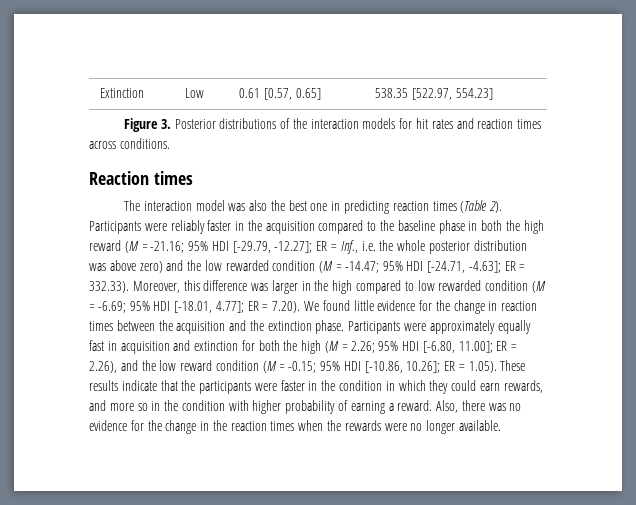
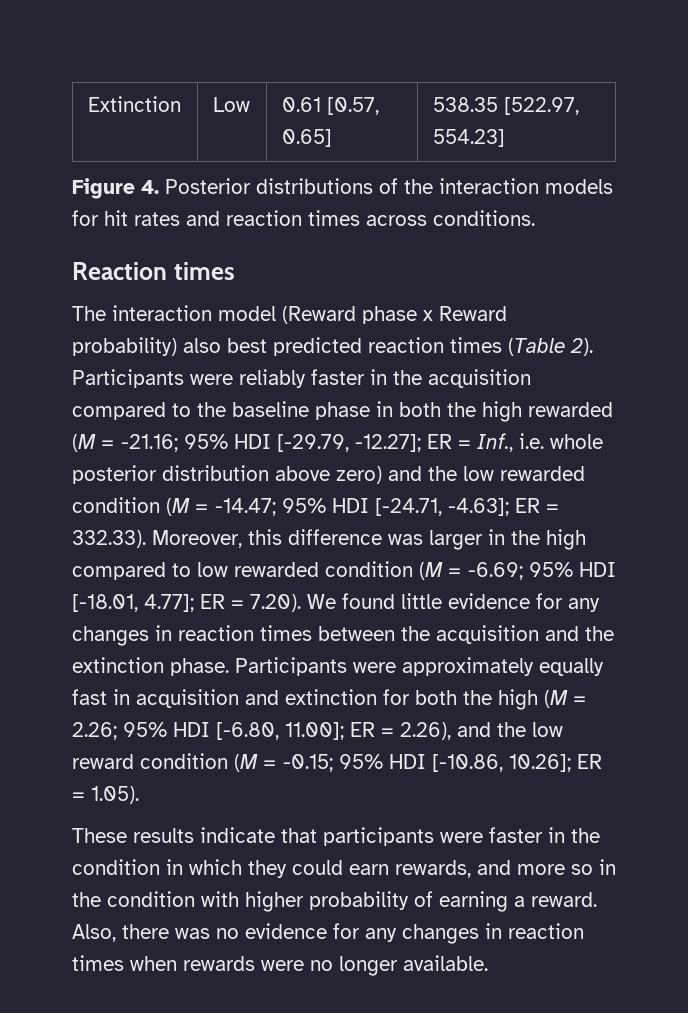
- Figure 3. Posterior distributions of the interaction models for hit rates and reaction times across conditions.
+ Figure 4. Posterior distributions of the interaction models for hit rates and reaction times across conditions.
- The interaction model was also the best one in predicting reaction times (Table 2).
+ The interaction model (Reward phase x Reward probability) also best predicted reaction times (Table 2).
- Participants were reliably faster in the acquisition compared to the baseline phase in both the high reward (M = -21.16;
+ Participants were reliably faster in the acquisition compared to the baseline phase in both the high rewarded (M = -21.16;
- ER = Inf., i.e. the whole posterior distribution was above zero) and the low rewarded condition (M = -14.47;
+ ER = Inf., i.e. whole posterior distribution above zero) and the low rewarded condition (M = -14.47;
- ER = 7.20). We found little evidence for the change in reaction times between the acquisition and the extinction phase.
+ ER = 7.20). We found little evidence for any changes in reaction times between the acquisition and the extinction phase.
- ER = 1.05). These results indicate that the participants were faster in the condition in which they could earn rewards, and more so in the condition with higher probability of earning a reward.
+ ER = 1.05).
+ These results indicate that participants were faster in the condition in which they could earn rewards, and more so in the condition with higher probability of earning a reward.
- Also, there was no evidence for the change in the reaction times when the rewards were no longer available.
+ Also, there was no evidence for any changes in reaction times when rewards were no longer available.

